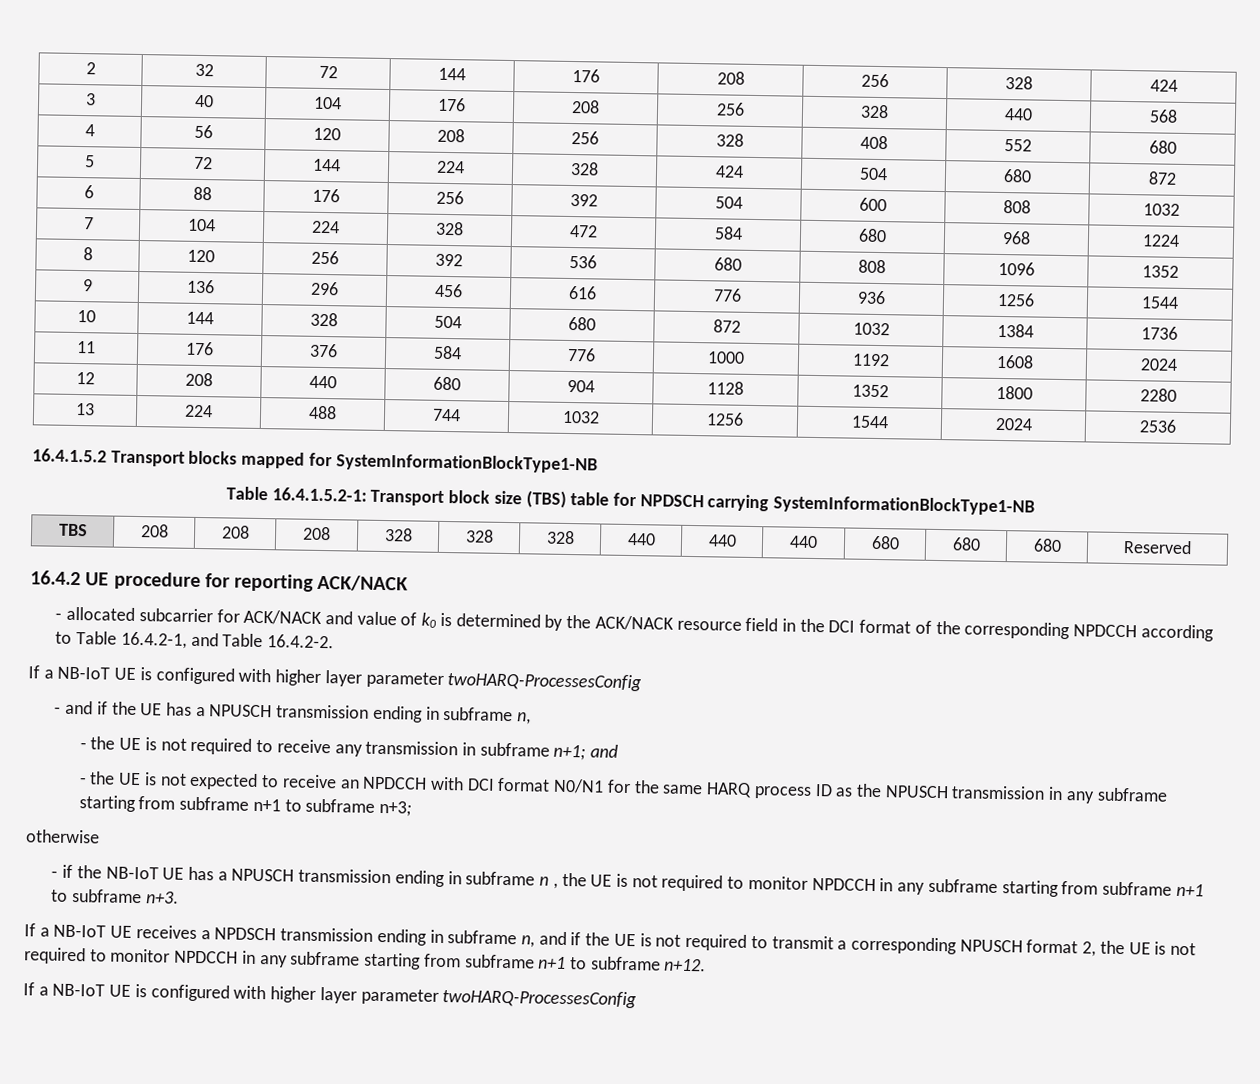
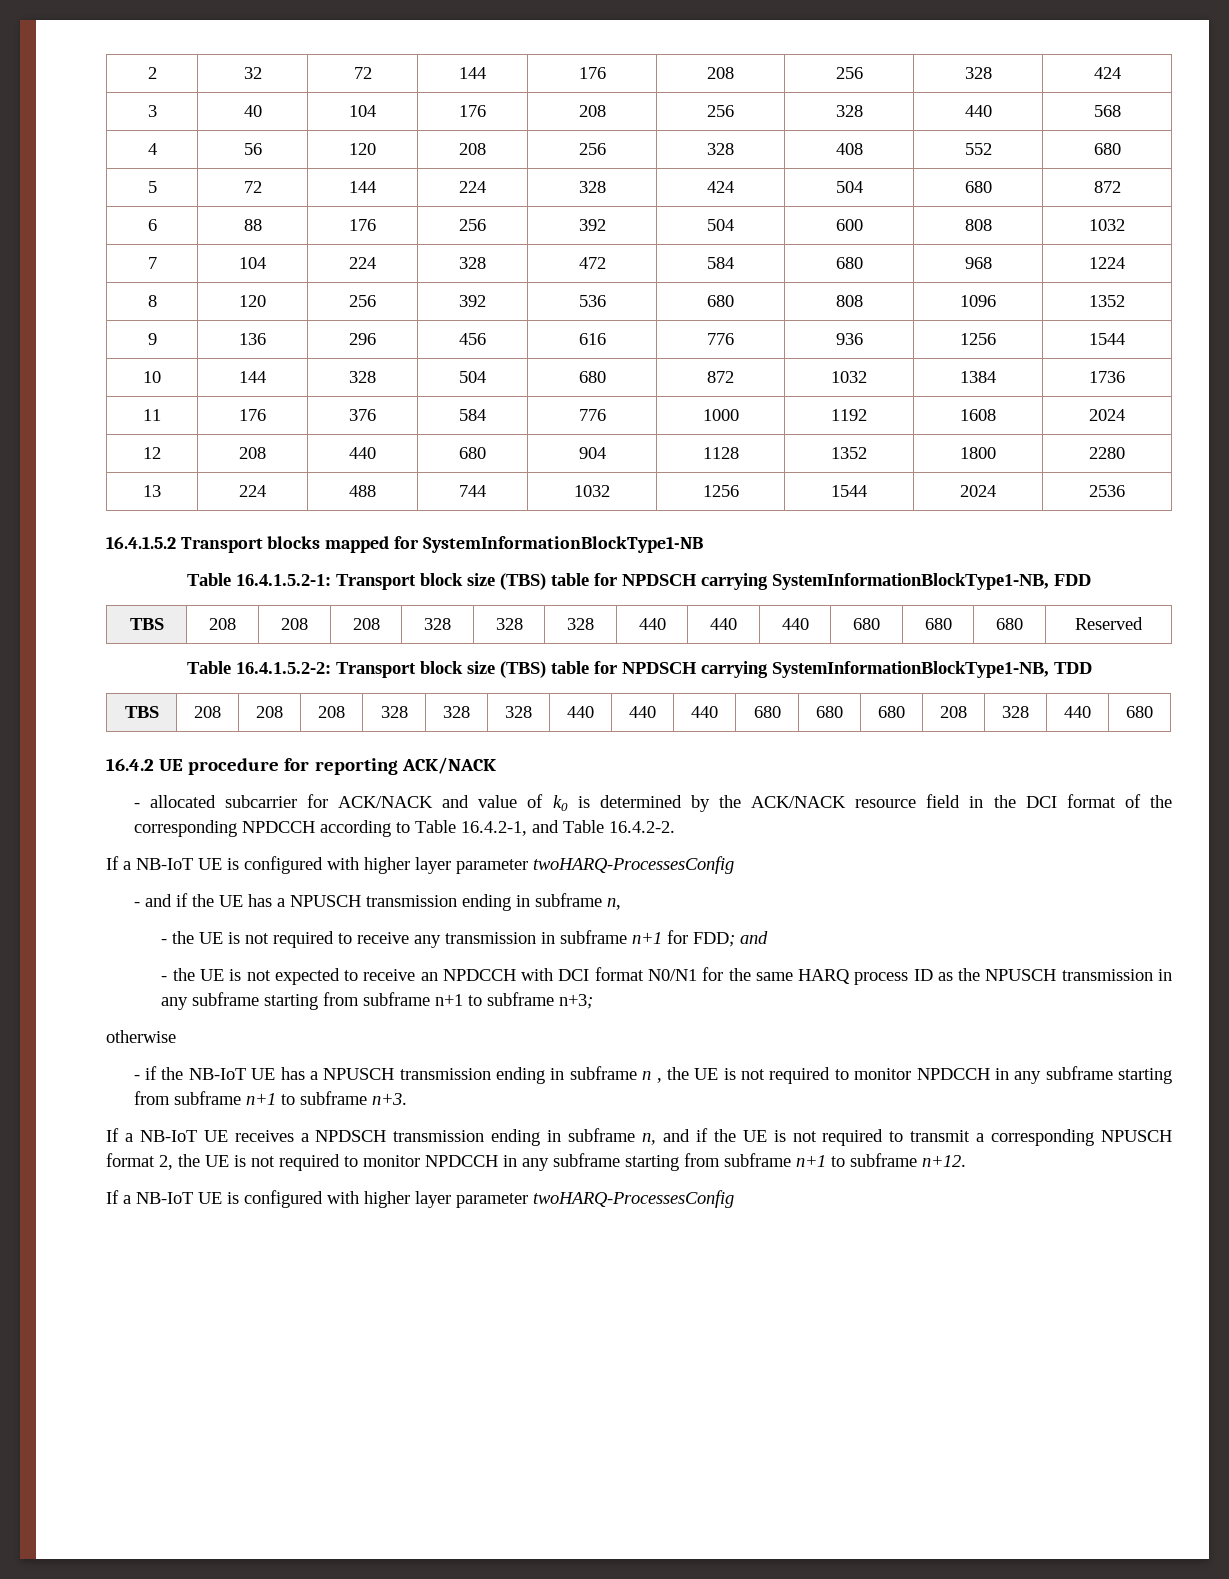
- Table 16.4.1.5.2-1: Transport block size (TBS) table for NPDSCH carrying SystemInformationBlockType1-NB
+ Table 16.4.1.5.2-1: Transport block size (TBS) table for NPDSCH carrying SystemInformationBlockType1-NB, FDD
+ Table 16.4.1.5.2-2: Transport block size (TBS) table for NPDSCH carrying SystemInformationBlockType1-NB, TDD
+ TBS | 208 | 208 | 208 | 328 | 328 | 328 | 440 | 440 | 440 | 680 | 680 | 680 | 208 | 328 | 440 | 680
- - the UE is not required to receive any transmission in subframe n+1; and
+ - the UE is not required to receive any transmission in subframe n+1 for FDD; and

